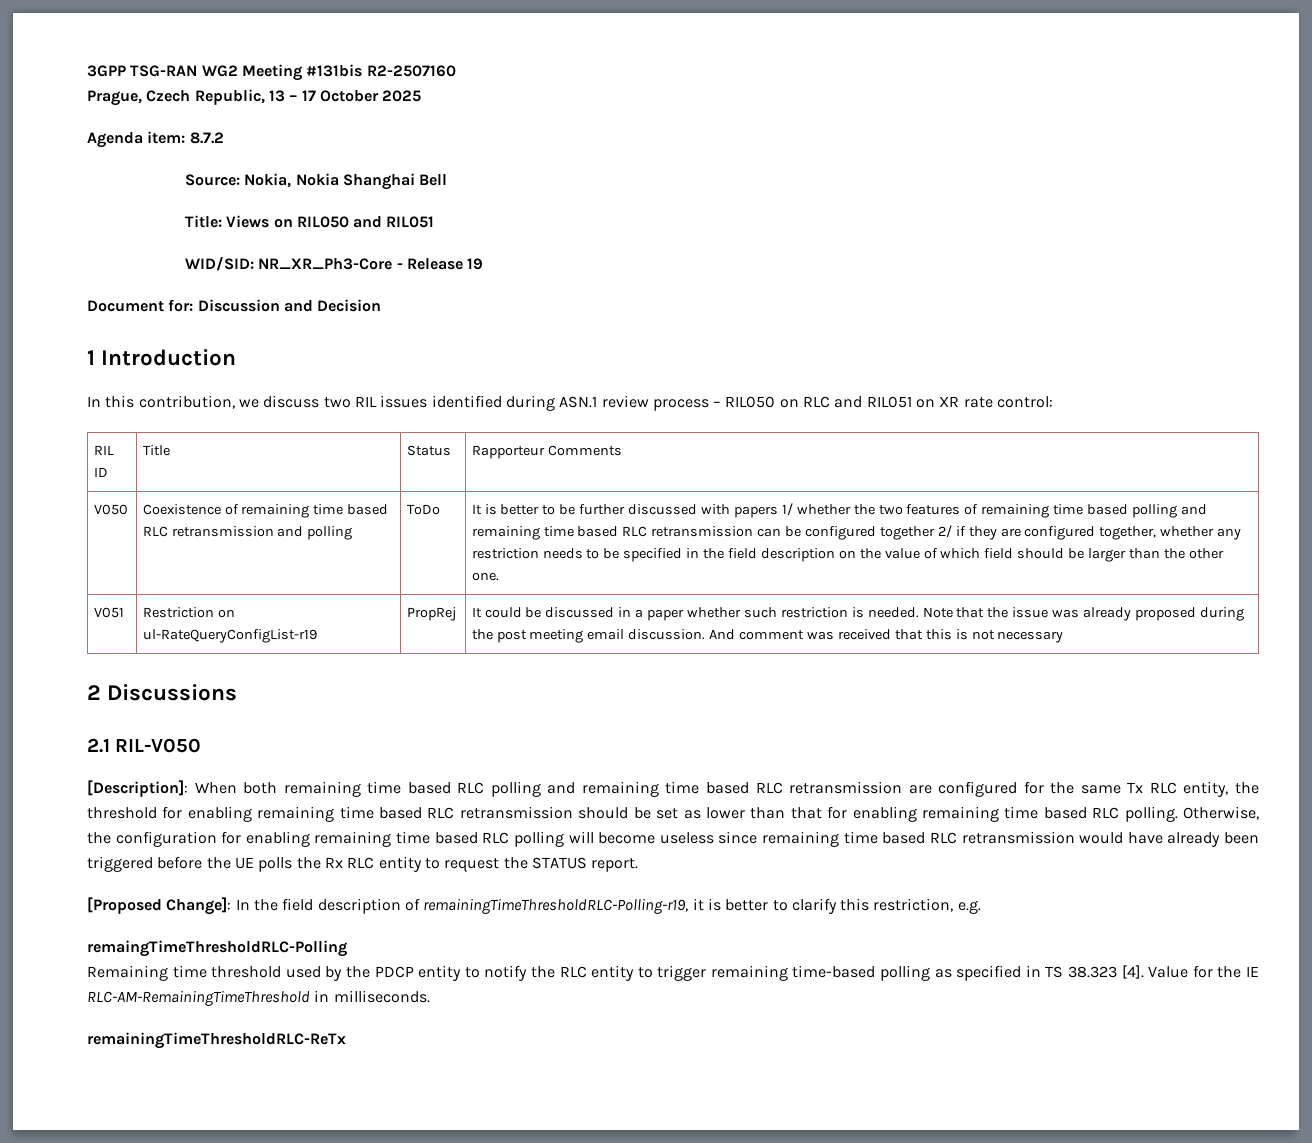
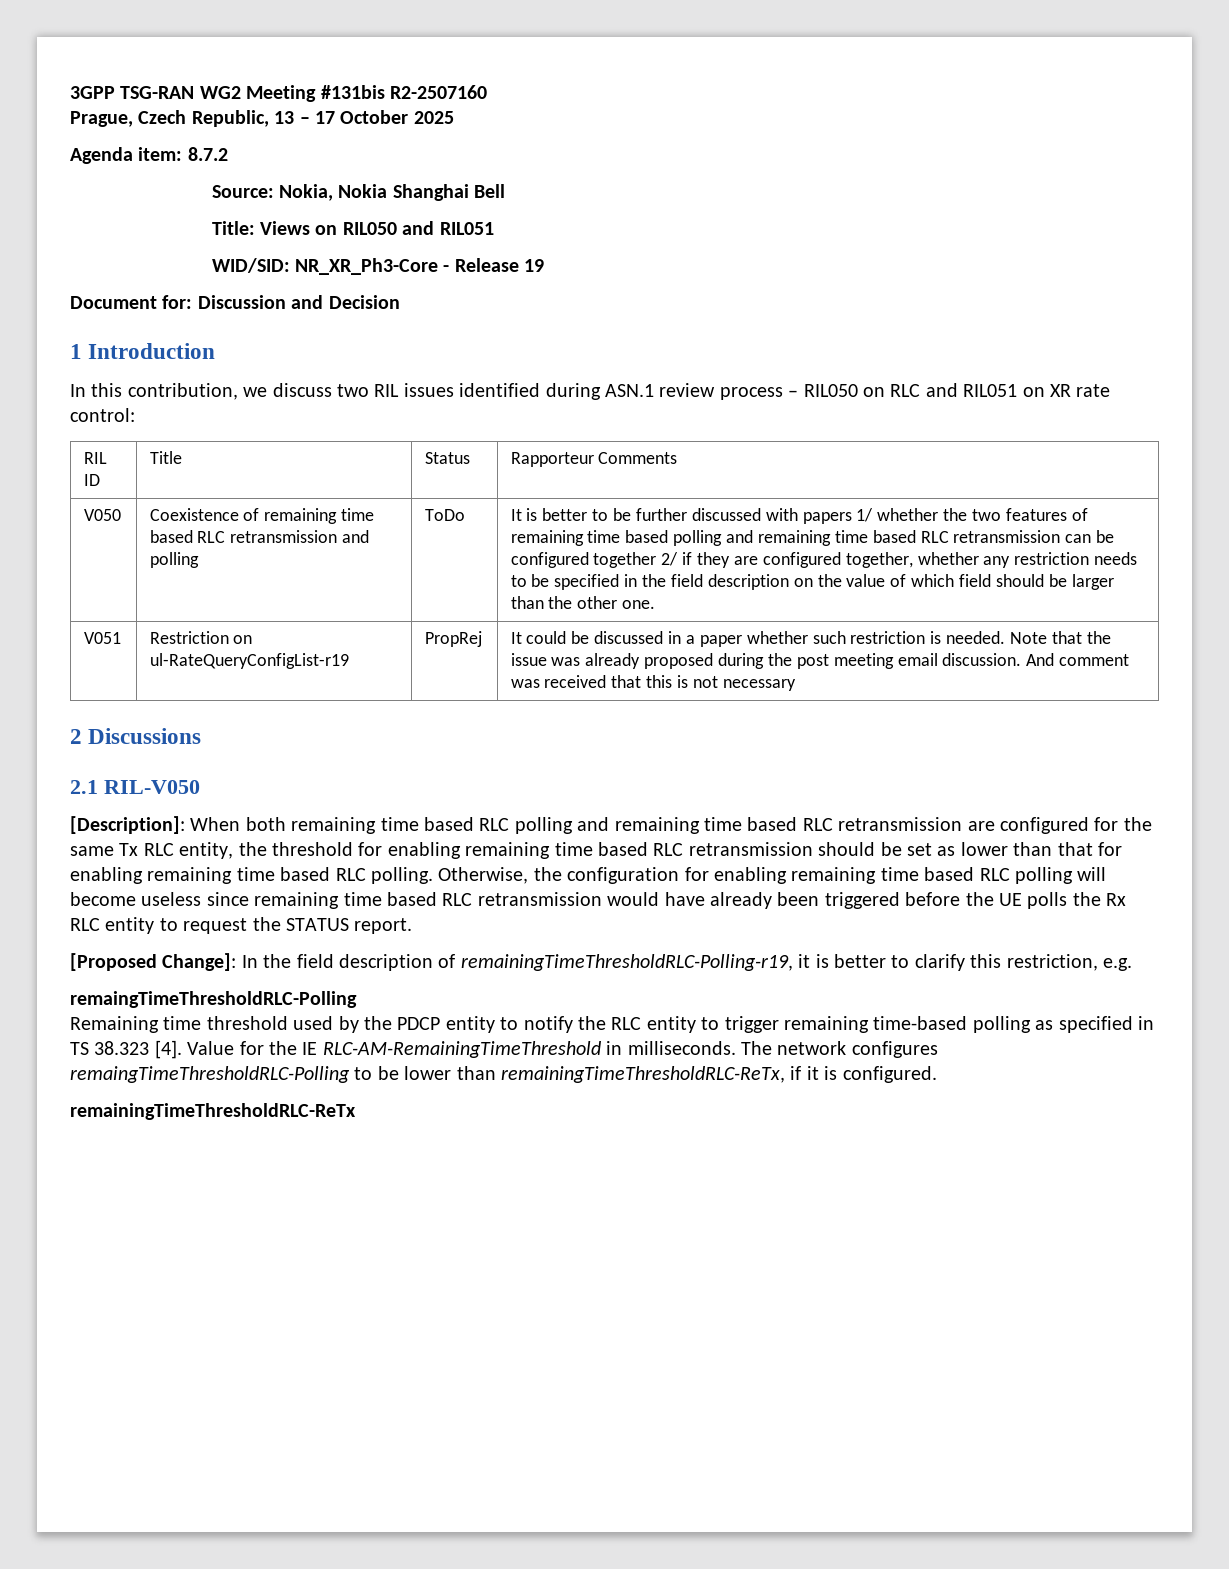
+ The network configures remaingTimeThresholdRLC-Polling to be lower than remainingTimeThresholdRLC-ReTx, if it is configured.

